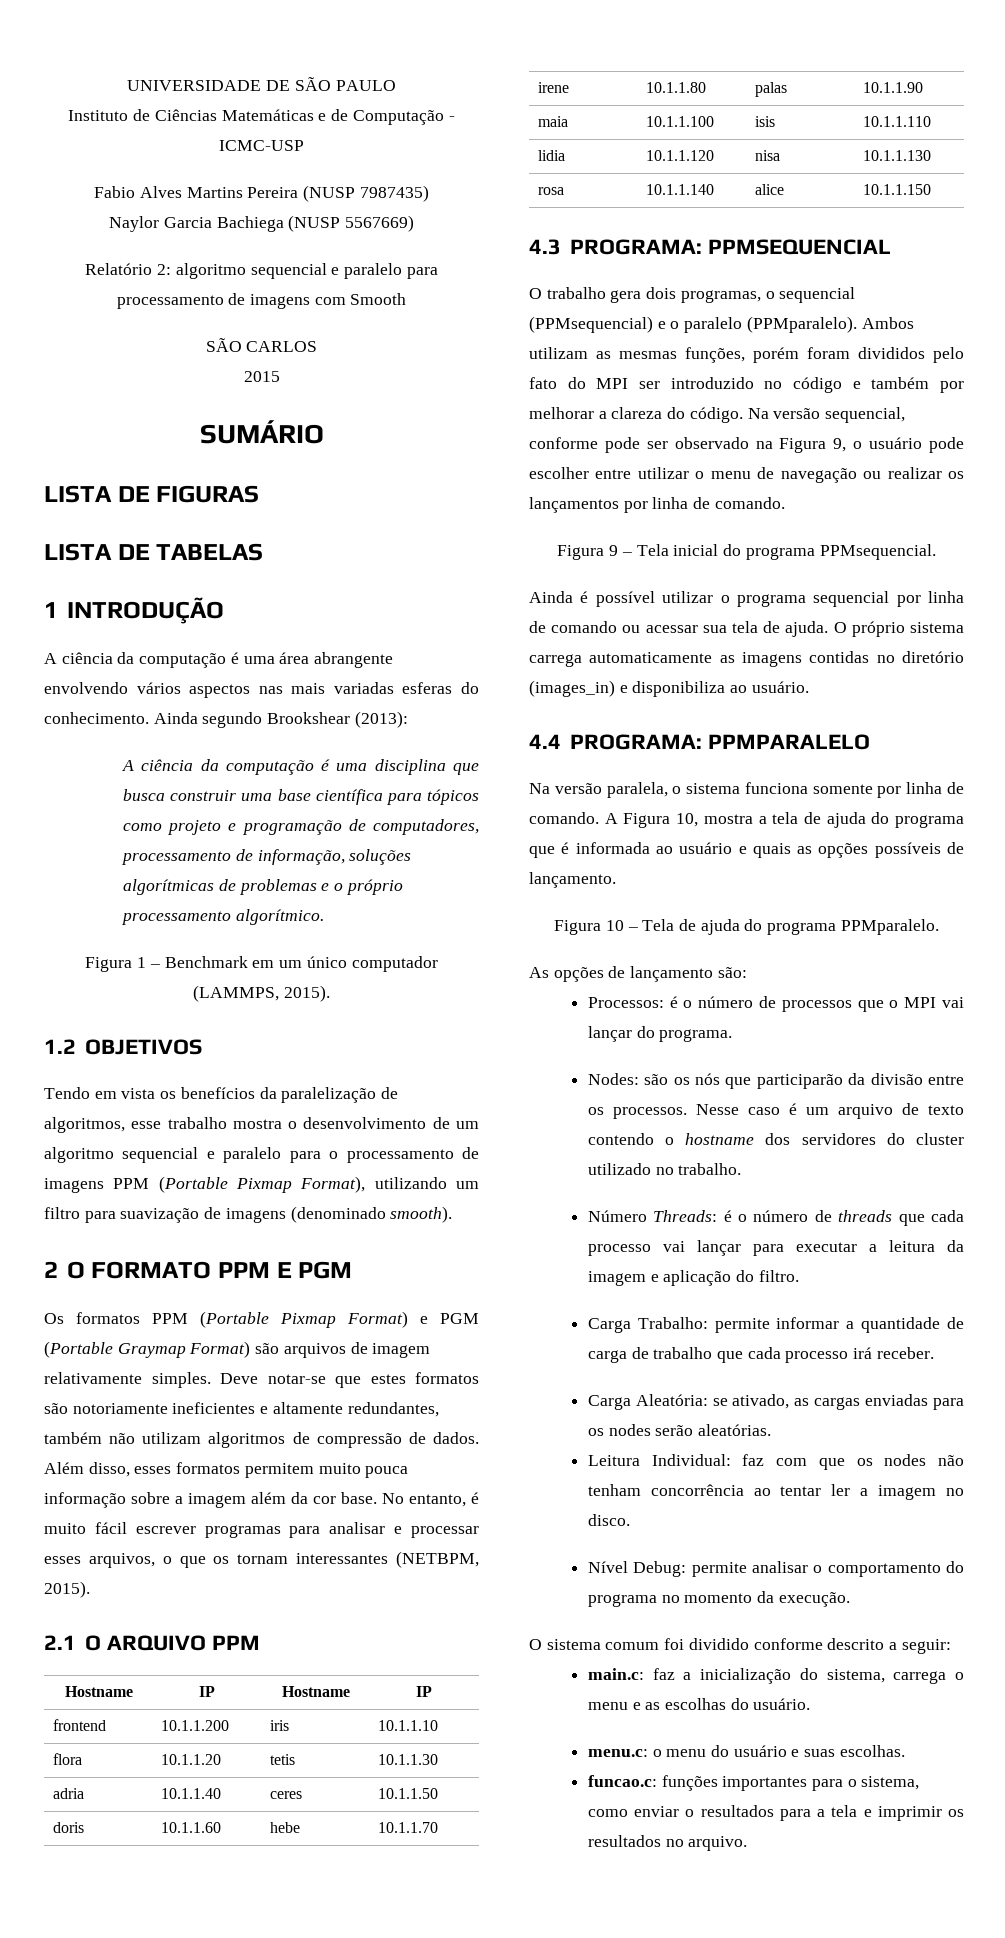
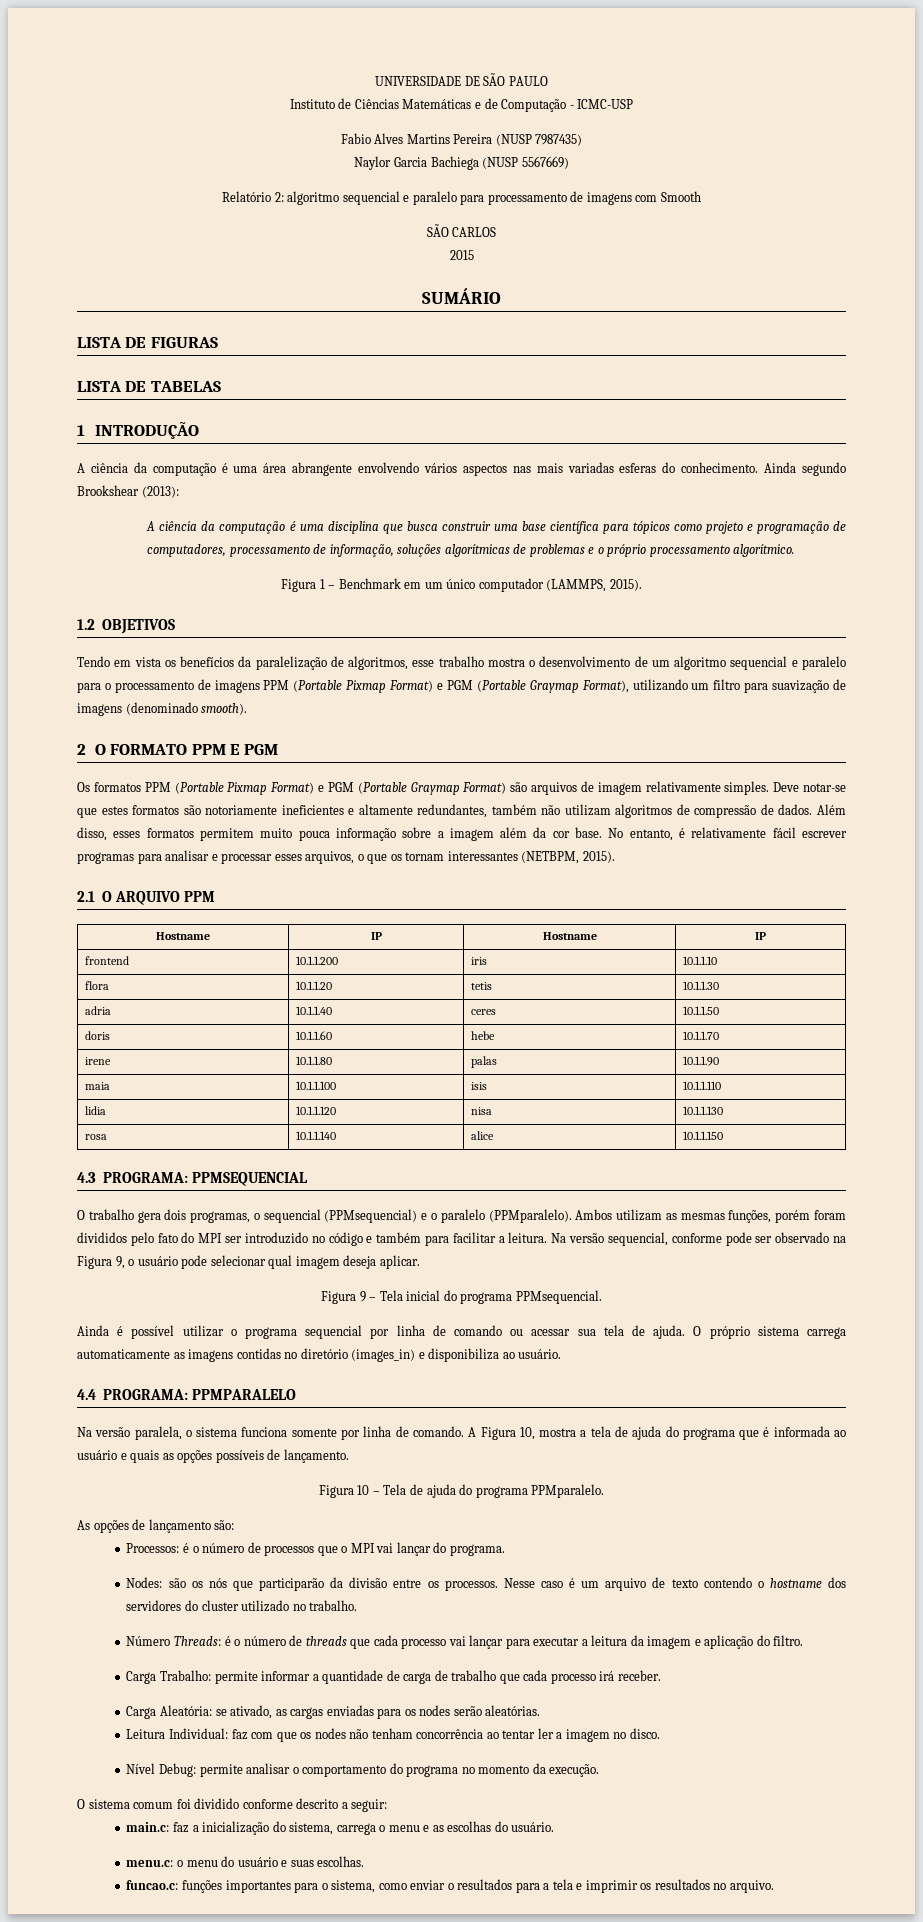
- Tendo em vista os benefícios da paralelização de algoritmos, esse trabalho mostra o desenvolvimento de um algoritmo sequencial e paralelo para o processamento de imagens PPM (Portable Pixmap Format), utilizando um filtro para suavização de imagens (denominado smooth).
+ Tendo em vista os benefícios da paralelização de algoritmos, esse trabalho mostra o desenvolvimento de um algoritmo sequencial e paralelo para o processamento de imagens PPM (Portable Pixmap Format) e PGM (Portable Graymap Format), utilizando um filtro para suavização de imagens (denominado smooth).
- No entanto, é muito fácil escrever programas para analisar e processar esses arquivos, o que os tornam interessantes (NETBPM, 2015).
+ No entanto, é relativamente fácil escrever programas para analisar e processar esses arquivos, o que os tornam interessantes (NETBPM, 2015).
- Ambos utilizam as mesmas funções, porém foram divididos pelo fato do MPI ser introduzido no código e também por melhorar a clareza do código.
+ Ambos utilizam as mesmas funções, porém foram divididos pelo fato do MPI ser introduzido no código e também para facilitar a leitura.
- Na versão sequencial, conforme pode ser observado na Figura 9, o usuário pode escolher entre utilizar o menu de navegação ou realizar os lançamentos por linha de comando.
+ Na versão sequencial, conforme pode ser observado na Figura 9, o usuário pode selecionar qual imagem deseja aplicar.

